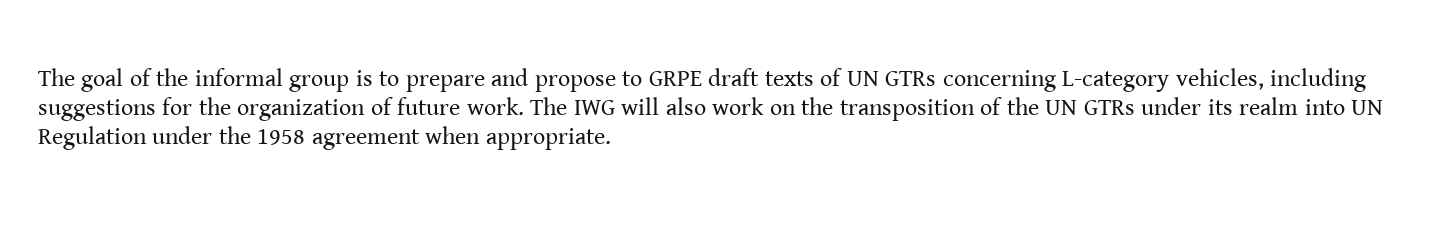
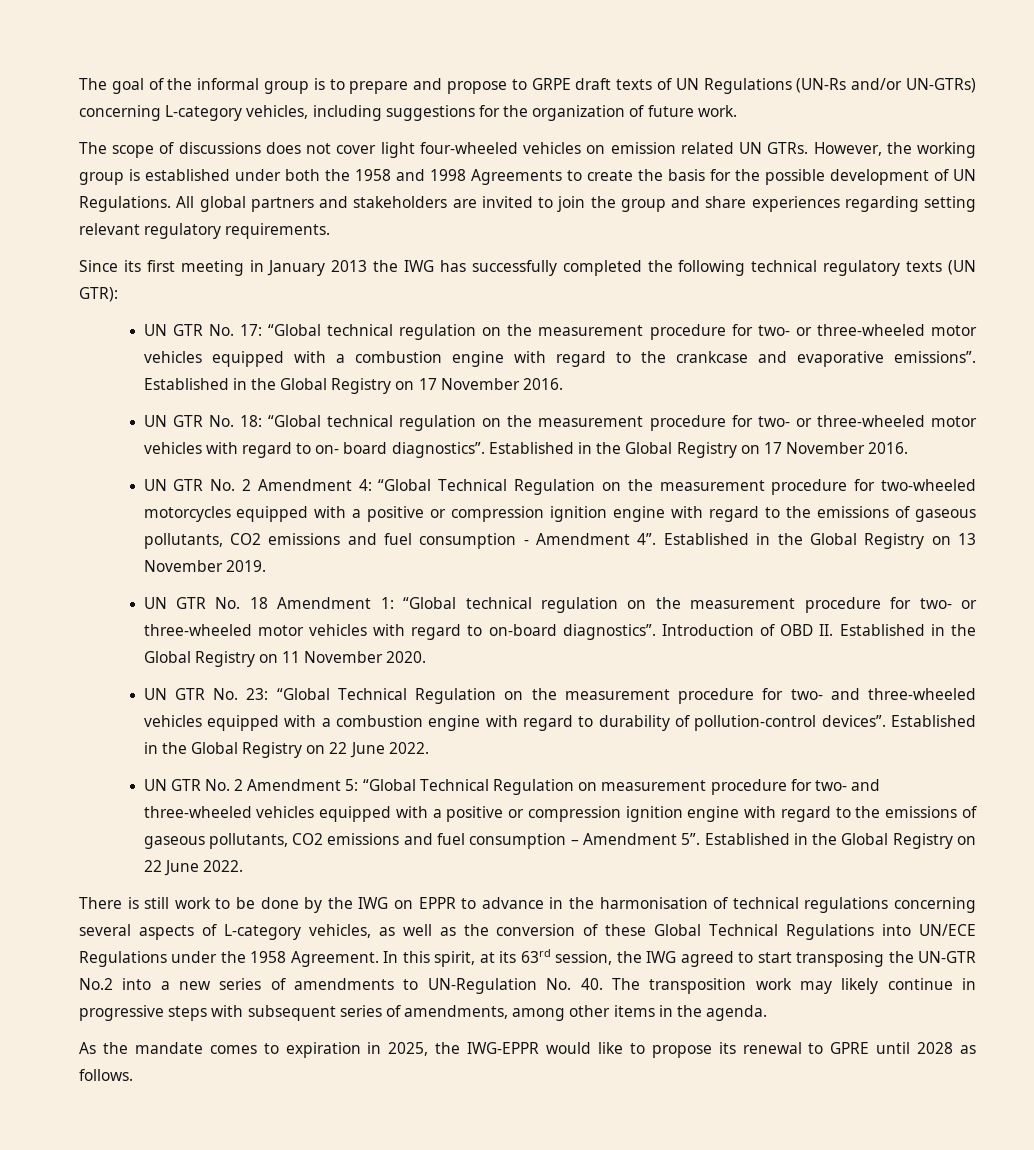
- The goal of the informal group is to prepare and propose to GRPE draft texts of UN GTRs concerning L-category vehicles, including suggestions for the organization of future work. The IWG will also work on the transposition of the UN GTRs under its realm into UN Regulation under the 1958 agreement when appropriate.
+ The goal of the informal group is to prepare and propose to GRPE draft texts of UN Regulations (UN-Rs and/or UN-GTRs) concerning L-category vehicles, including suggestions for the organization of future work.
+ The scope of discussions does not cover light four-wheeled vehicles on emission related UN GTRs. However, the working group is established under both the 1958 and 1998 Agreements to create the basis for the possible development of UN Regulations. All global partners and stakeholders are invited to join the group and share experiences regarding setting relevant regulatory requirements.
+ Since its first meeting in January 2013 the IWG has successfully completed the following technical regulatory texts (UN GTR):
+ UN GTR No. 17: “Global technical regulation on the measurement procedure for two- or three-wheeled motor vehicles equipped with a combustion engine with regard to the crankcase and evaporative emissions”. Established in the Global Registry on 17 November 2016.
+ UN GTR No. 18: “Global technical regulation on the measurement procedure for two- or three-wheeled motor vehicles with regard to on- board diagnostics”. Established in the Global Registry on 17 November 2016.
+ UN GTR No. 2 Amendment 4: “Global Technical Regulation on the measurement procedure for two-wheeled motorcycles equipped with a positive or compression ignition engine with regard to the emissions of gaseous pollutants, CO2 emissions and fuel consumption - Amendment 4”. Established in the Global Registry on 13 November 2019.
+ UN GTR No. 18 Amendment 1: “Global technical regulation on the measurement procedure for two- or three-wheeled motor vehicles with regard to on-board diagnostics”. Introduction of OBD II. Established in the Global Registry on 11 November 2020.
+ UN GTR No. 23: “Global Technical Regulation on the measurement procedure for two- and three-wheeled vehicles equipped with a combustion engine with regard to durability of pollution-control devices”. Established in the Global Registry on 22 June 2022.
+ UN GTR No. 2 Amendment 5: “Global Technical Regulation on measurement procedure for two- and three-wheeled vehicles equipped with a positive or compression ignition engine with regard to the emissions of gaseous pollutants, CO2 emissions and fuel consumption – Amendment 5”. Established in the Global Registry on 22 June 2022.
+ There is still work to be done by the IWG on EPPR to advance in the harmonisation of technical regulations concerning several aspects of L-category vehicles, as well as the conversion of these Global Technical Regulations into UN/ECE Regulations under the 1958 Agreement. In this spirit, at its 63rd session, the IWG agreed to start transposing the UN-GTR No.2 into a new series of amendments to UN-Regulation No. 40. The transposition work may likely continue in progressive steps with subsequent series of amendments, among other items in the agenda.
+ As the mandate comes to expiration in 2025, the IWG-EPPR would like to propose its renewal to GPRE until 2028 as follows.

